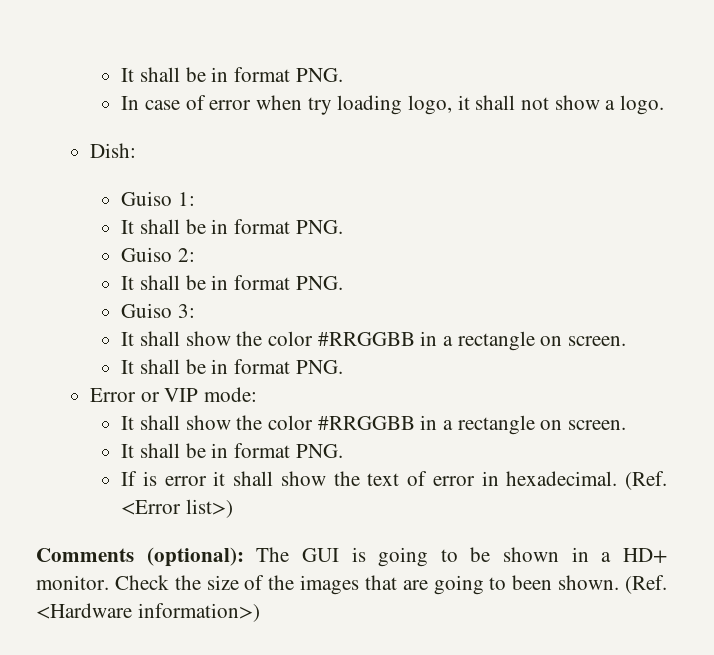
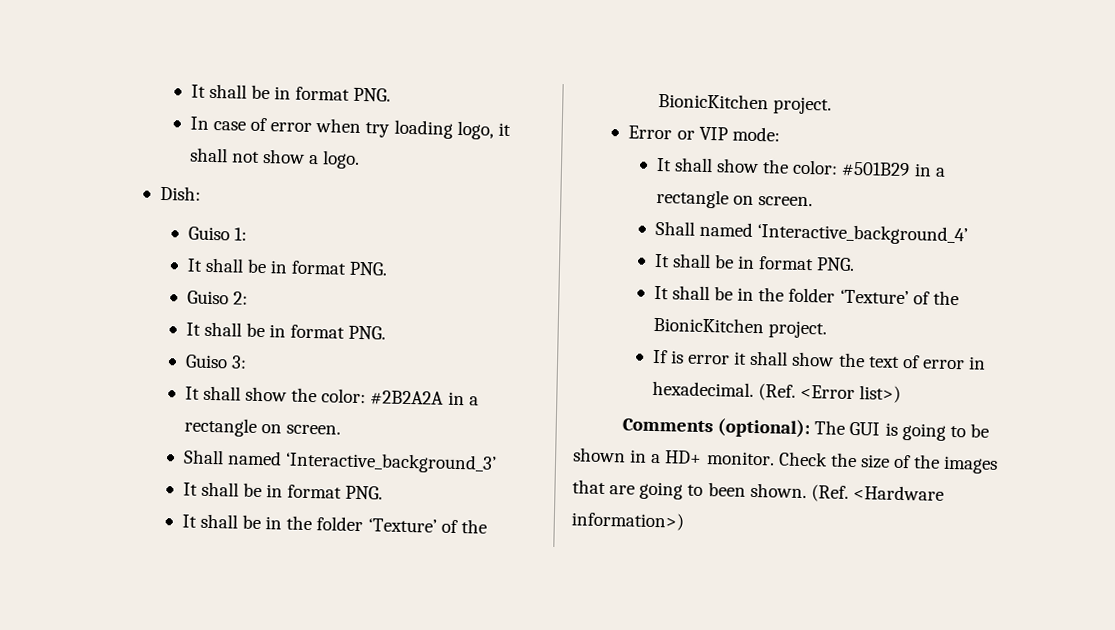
  Guiso 3:
- It shall show the color #RRGGBB in a rectangle on screen.
+ It shall show the color: #2B2A2A in a rectangle on screen.
+ Shall named ‘Interactive_background_3’
  It shall be in format PNG.
+ It shall be in the folder ‘Texture’ of the BionicKitchen project.
  Error or VIP mode:
- It shall show the color #RRGGBB in a rectangle on screen.
+ It shall show the color: #501B29 in a rectangle on screen.
+ Shall named ‘Interactive_background_4’
  It shall be in format PNG.
+ It shall be in the folder ‘Texture’ of the BionicKitchen project.

